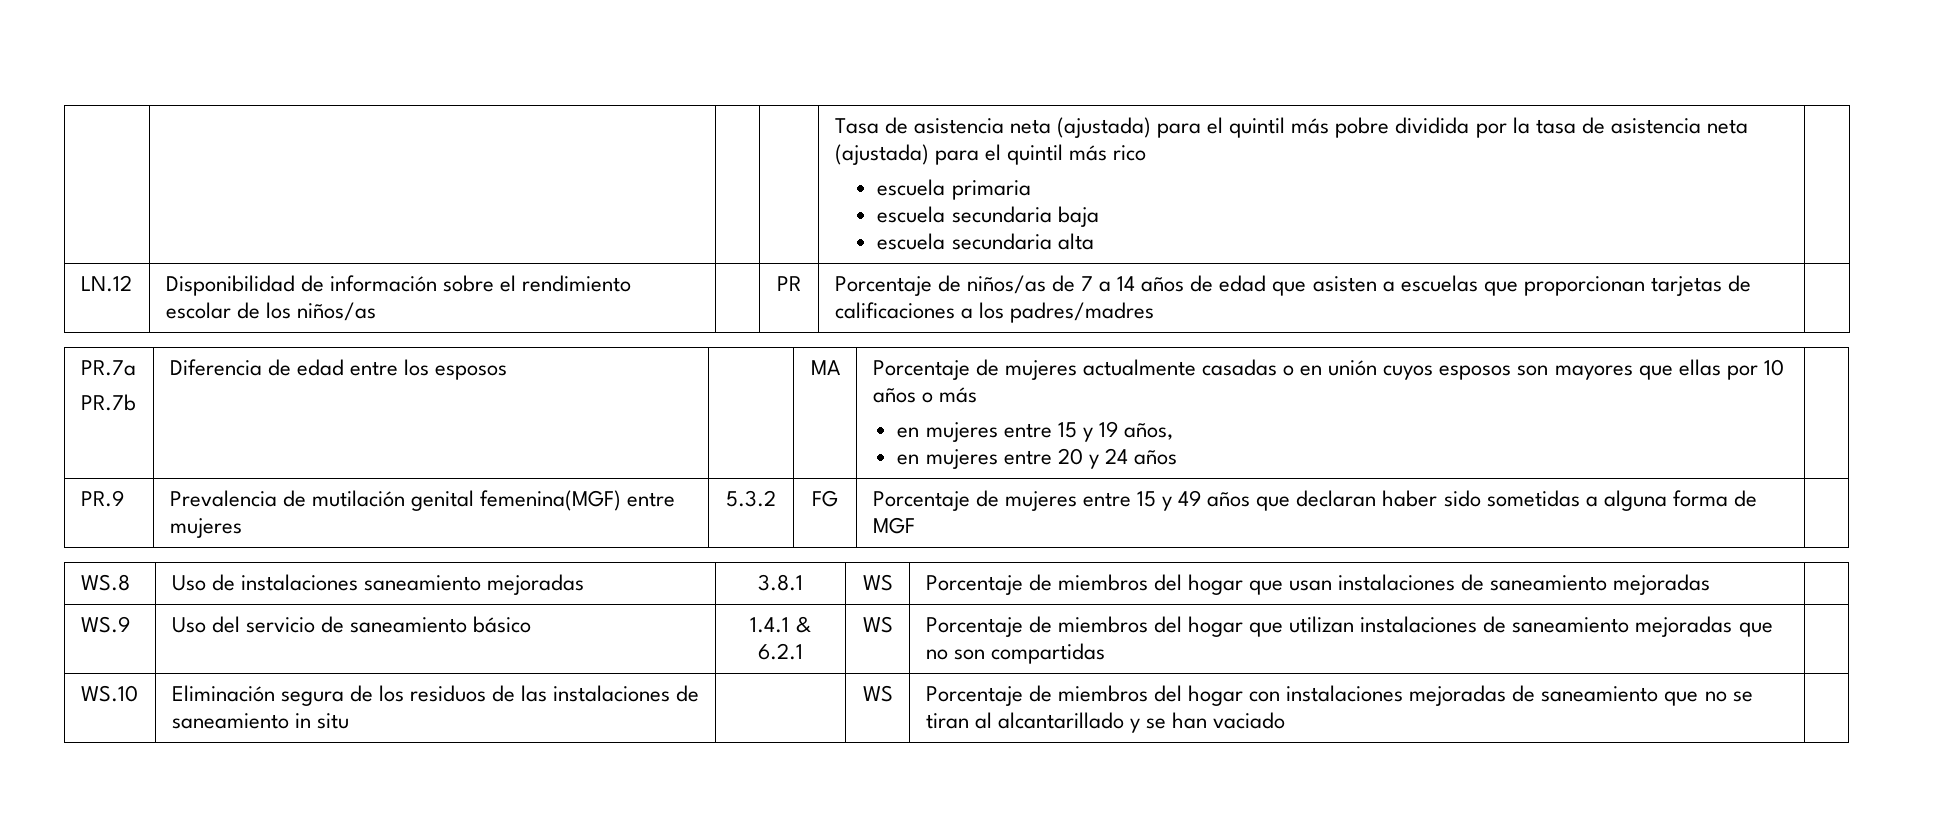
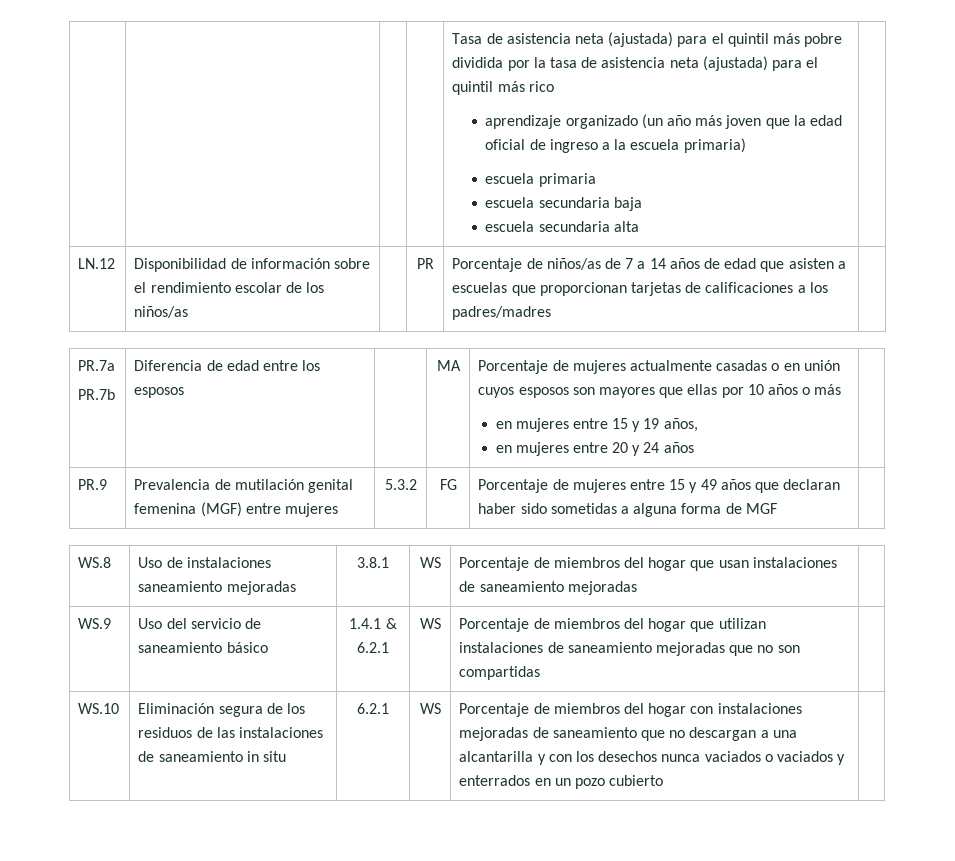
+ aprendizaje organizado (un año más joven que la edad oficial de ingreso a la escuela primaria)
- PR.9 | Prevalencia de mutilación genital femenina(MGF) entre mujeres | 5.3.2 | FG | Porcentaje de mujeres entre 15 y 49 años que declaran haber sido sometidas a alguna forma de MGF |
+ PR.9 | Prevalencia de mutilación genital femenina (MGF) entre mujeres | 5.3.2 | FG | Porcentaje de mujeres entre 15 y 49 años que declaran haber sido sometidas a alguna forma de MGF |
- Eliminación segura de los residuos de las instalaciones de saneamiento in situ
+ Eliminación segura de los residuos de las instalaciones de saneamiento in situ | 6.2.1
- Porcentaje de miembros del hogar con instalaciones mejoradas de saneamiento que no se tiran al alcantarillado y se han vaciado
+ Porcentaje de miembros del hogar con instalaciones mejoradas de saneamiento que no descargan a una alcantarilla y con los desechos nunca vaciados o vaciados y enterrados en un pozo cubierto

